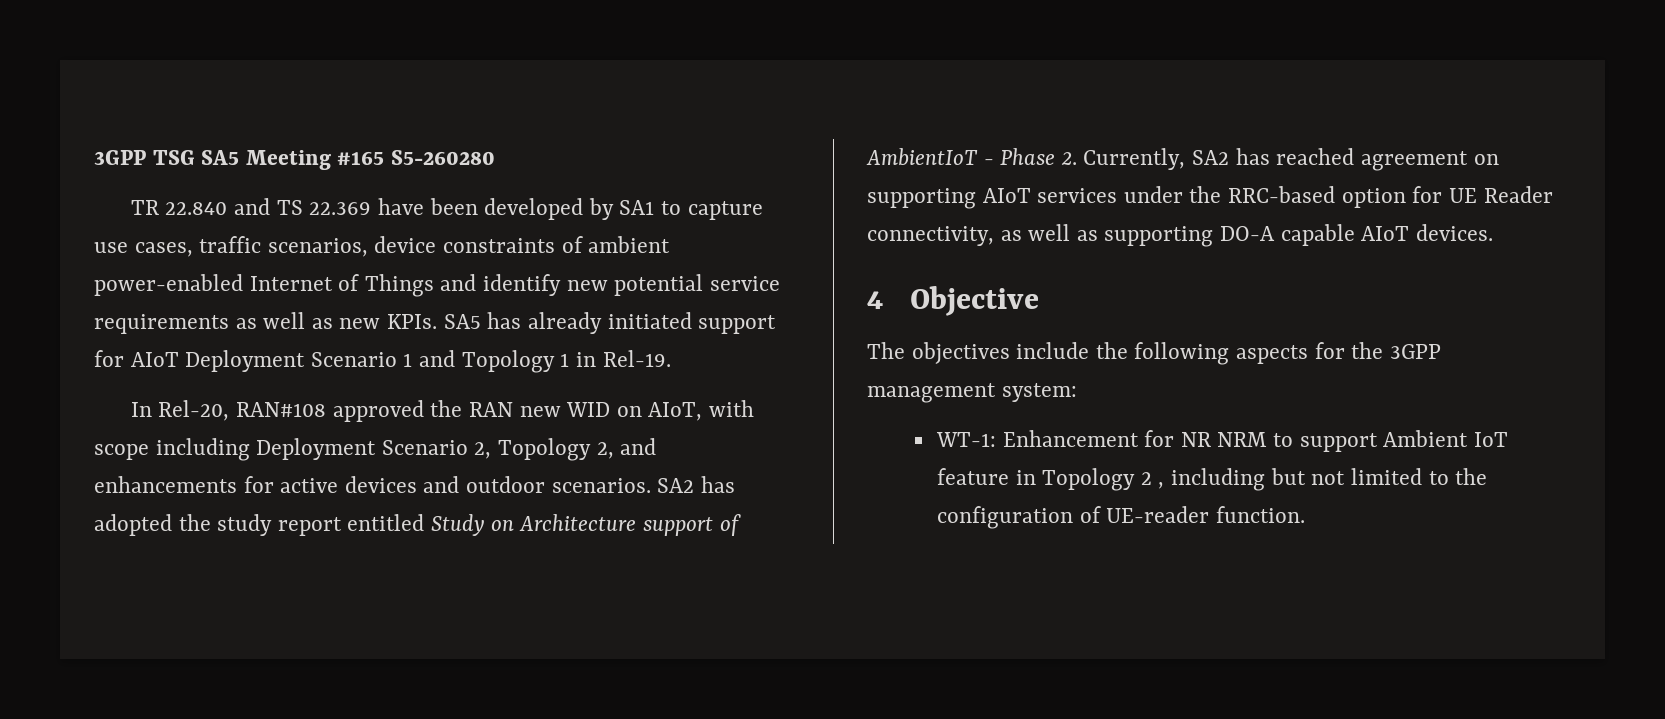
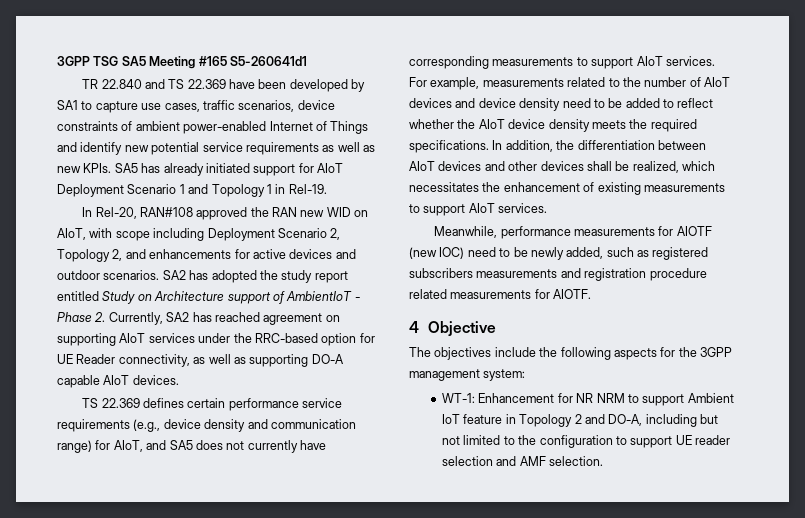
- 3GPP TSG SA5 Meeting #165 S5-260280
+ 3GPP TSG SA5 Meeting #165 S5-260641d1
+ TS 22.369 defines certain performance service requirements (e.g., device density and communication range) for AIoT, and SA5 does not currently have corresponding measurements to support AIoT services. For example, measurements related to the number of AIoT devices and device density need to be added to reflect whether the AIoT device density meets the required specifications. In addition, the differentiation between AIoT devices and other devices shall be realized, which necessitates the enhancement of existing measurements to support AIoT services.
+ Meanwhile, performance measurements for AIOTF (new IOC) need to be newly added, such as registered subscribers measurements and registration procedure related measurements for AIOTF.
- WT-1: Enhancement for NR NRM to support Ambient IoT feature in Topology 2 , including but not limited to the configuration of UE-reader function.
+ WT-1: Enhancement for NR NRM to support Ambient IoT feature in Topology 2 and DO-A, including but not limited to the configuration to support UE reader selection and AMF selection.

